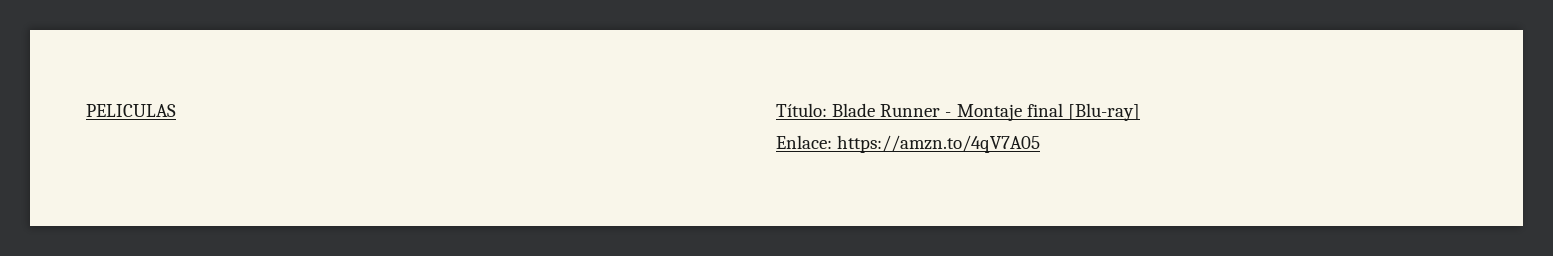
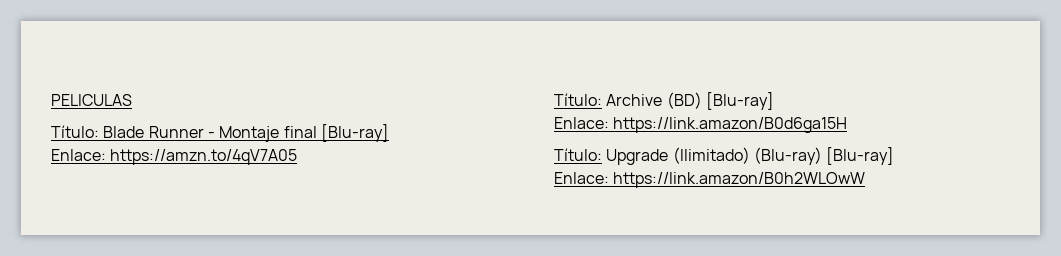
+ Título: Archive (BD) [Blu-ray]
+ Enlace: https://link.amazon/B0d6ga15H
+ Título: Upgrade (Ilimitado) (Blu-ray) [Blu-ray]
+ Enlace: https://link.amazon/B0h2WLOwW

